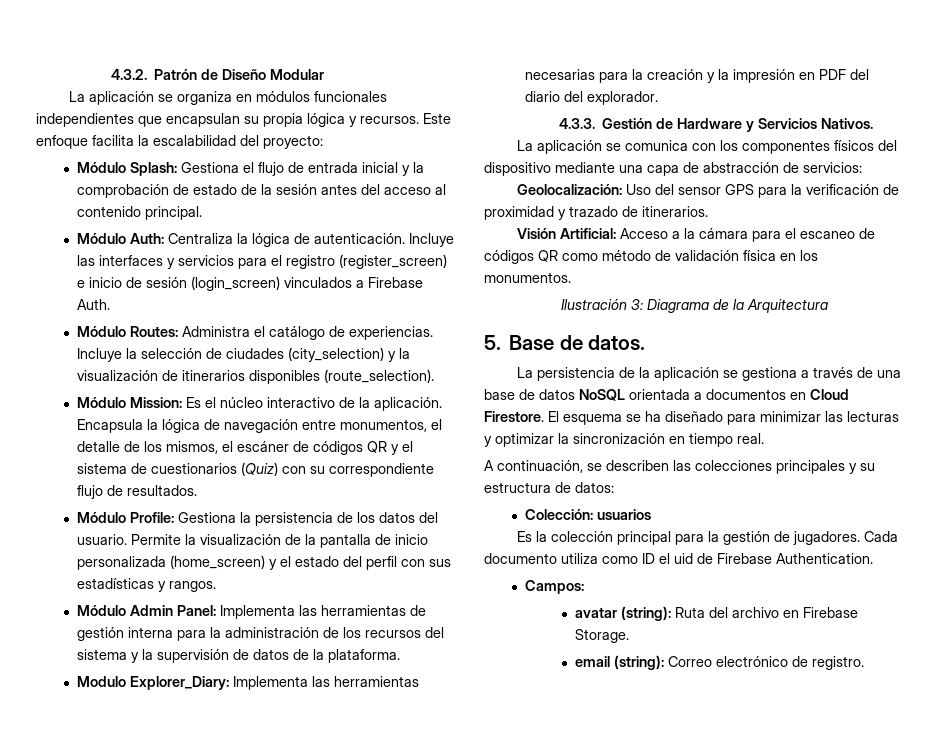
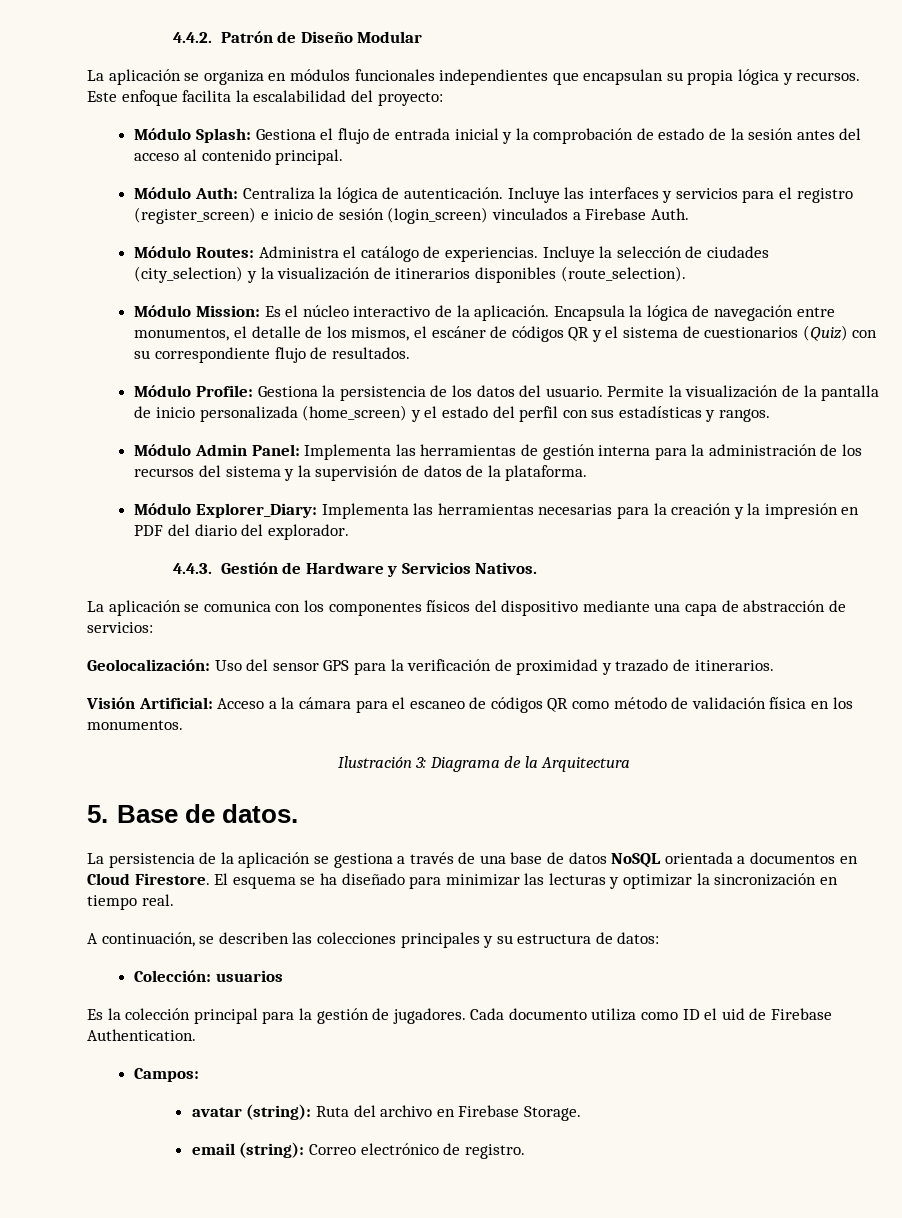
- 4.3.2. Patrón de Diseño Modular
+ 4.4.2. Patrón de Diseño Modular
- Modulo Explorer_Diary: Implementa las herramientas necesarias para la creación y la impresión en PDF del diario del explorador.
+ Módulo Explorer_Diary: Implementa las herramientas necesarias para la creación y la impresión en PDF del diario del explorador.
- 4.3.3. Gestión de Hardware y Servicios Nativos.
+ 4.4.3. Gestión de Hardware y Servicios Nativos.

